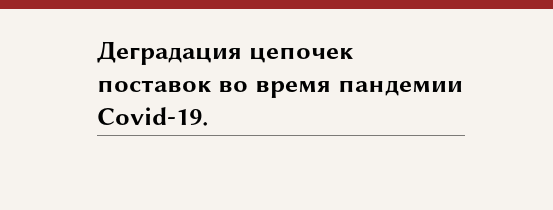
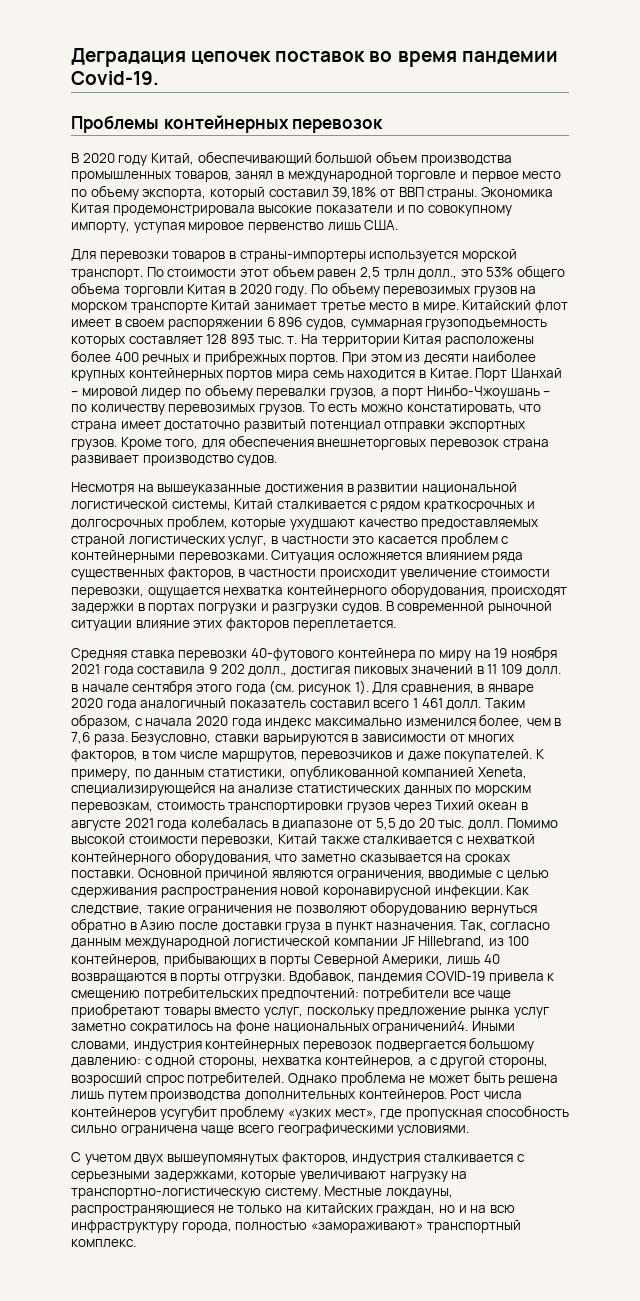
+ Проблемы контейнерных перевозок
+ В 2020 году Китай, обеспечивающий большой объем производства промышленных товаров, занял в международной торговле и первое место по объему экспорта, который составил 39,18% от ВВП страны. Экономика Китая продемонстрировала высокие показатели и по совокупному импорту, уступая мировое первенство лишь США.
+ Для перевозки товаров в страны-импортеры используется морской транспорт. По стоимости этот объем равен 2,5 трлн долл., это 53% общего объема торговли Китая в 2020 году. По объему перевозимых грузов на морском транспорте Китай занимает третье место в мире. Китайский флот имеет в своем распоряжении 6 896 судов, суммарная грузоподъемность которых составляет 128 893 тыс. т. На территории Китая расположены более 400 речных и прибрежных портов. При этом из десяти наиболее крупных контейнерных портов мира семь находится в Китае. Порт Шанхай – мировой лидер по объему перевалки грузов, а порт Нинбо-Чжоушань – по количеству перевозимых грузов. То есть можно констатировать, что страна имеет достаточно развитый потенциал отправки экспортных грузов. Кроме того, для обеспечения внешнеторговых перевозок страна развивает производство судов.
+ Несмотря на вышеуказанные достижения в развитии национальной логистической системы, Китай сталкивается с рядом краткосрочных и долгосрочных проблем, которые ухудшают качество предоставляемых страной логистических услуг, в частности это касается проблем с контейнерными перевозками. Ситуация осложняется влиянием ряда существенных факторов, в частности происходит увеличение стоимости перевозки, ощущается нехватка контейнерного оборудования, происходят задержки в портах погрузки и разгрузки судов. В современной рыночной ситуации влияние этих факторов переплетается.
+ Средняя ставка перевозки 40-футового контейнера по миру на 19 ноября 2021 года составила 9 202 долл., достигая пиковых значений в 11 109 долл. в начале сентября этого года (см. рисунок 1). Для сравнения, в январе 2020 года аналогичный показатель составил всего 1 461 долл. Таким образом, с начала 2020 года индекс максимально изменился более, чем в 7,6 раза. Безусловно, ставки варьируются в зависимости от многих факторов, в том числе маршрутов, перевозчиков и даже покупателей. К примеру, по данным статистики, опубликованной компанией Xeneta, специализирующейся на анализе статистических данных по морским перевозкам, стоимость транспортировки грузов через Тихий океан в августе 2021 года колебалась в диапазоне от 5,5 до 20 тыс. долл. Помимо высокой стоимости перевозки, Китай также сталкивается с нехваткой контейнерного оборудования, что заметно сказывается на сроках поставки. Основной причиной являются ограничения, вводимые с целью сдерживания распространения новой коронавирусной инфекции. Как следствие, такие ограничения не позволяют оборудованию вернуться обратно в Азию после доставки груза в пункт назначения. Так, согласно данным международной логистической компании JF Hillebrand, из 100 контейнеров, прибывающих в порты Северной Америки, лишь 40 возвращаются в порты отгрузки. Вдобавок, пандемия COVID-19 привела к смещению потребительских предпочтений: потребители все чаще приобретают товары вместо услуг, поскольку предложение рынка услуг заметно сократилось на фоне национальных ограничений4. Иными словами, индустрия контейнерных перевозок подвергается большому давлению: с одной стороны, нехватка контейнеров, а с другой стороны, возросший спрос потребителей. Однако проблема не может быть решена лишь путем производства дополнительных контейнеров. Рост числа контейнеров усугубит проблему «узких мест», где пропускная способность сильно ограничена чаще всего географическими условиями.
+ С учетом двух вышеупомянутых факторов, индустрия сталкивается с серьезными задержками, которые увеличивают нагрузку на транспортно-логистическую систему. Местные локдауны, распространяющиеся не только на китайских граждан, но и на всю инфраструктуру города, полностью «замораживают» транспортный комплекс.

